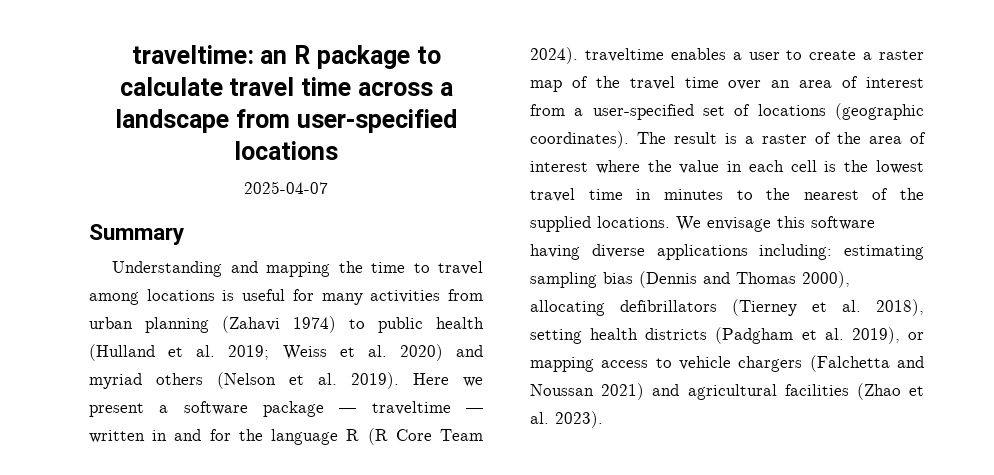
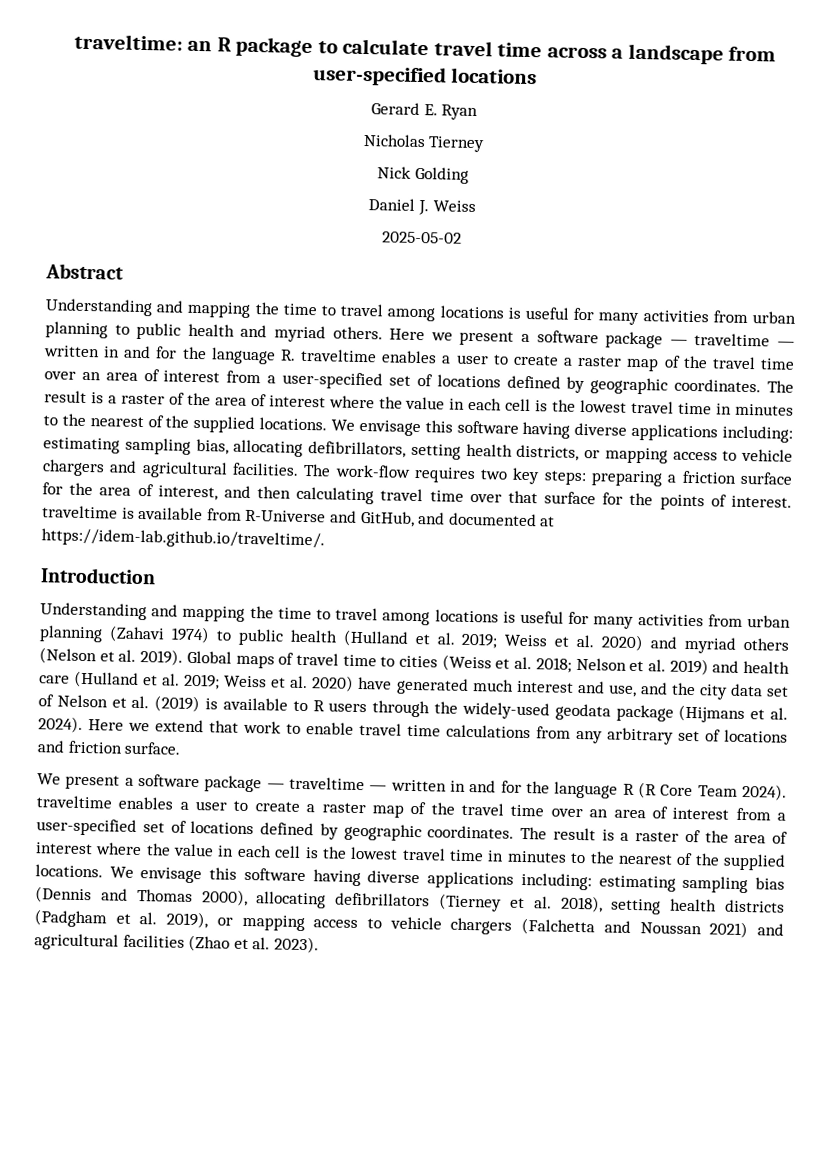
- 2025-04-07
- Summary
+ Gerard E. Ryan
+ Nicholas Tierney
+ Nick Golding
+ Daniel J. Weiss
+ 2025-05-02
+ Abstract
+ Understanding and mapping the time to travel among locations is useful for many activities from urban planning to public health and myriad others. Here we present a software package — traveltime — written in and for the language R. traveltime enables a user to create a raster map of the travel time over an area of interest from a user-specified set of locations defined by geographic coordinates. The result is a raster of the area of interest where the value in each cell is the lowest travel time in minutes to the nearest of the supplied locations. We envisage this software having diverse applications including: estimating sampling bias, allocating defibrillators, setting health districts, or mapping access to vehicle chargers and agricultural facilities. The work-flow requires two key steps: preparing a friction surface for the area of interest, and then calculating travel time over that surface for the points of interest. traveltime is available from R-Universe and GitHub, and documented at https://idem-lab.github.io/traveltime/.
+ Introduction
- Here we present a software package — traveltime — written in and for the language R (R Core Team 2024). traveltime enables a user to create a raster map of the travel time over an area of interest from a user-specified set of locations (geographic coordinates).
+ Global maps of travel time to cities (Weiss et al. 2018; Nelson et al. 2019) and health care (Hulland et al. 2019; Weiss et al. 2020) have generated much interest and use, and the city data set of Nelson et al. (2019) is available to R users through the widely-used geodata package (Hijmans et al. 2024). Here we extend that work to enable travel time calculations from any arbitrary set of locations and friction surface.
+ We present a software package — traveltime — written in and for the language R (R Core Team 2024). traveltime enables a user to create a raster map of the travel time over an area of interest from a user-specified set of locations defined by geographic coordinates.

